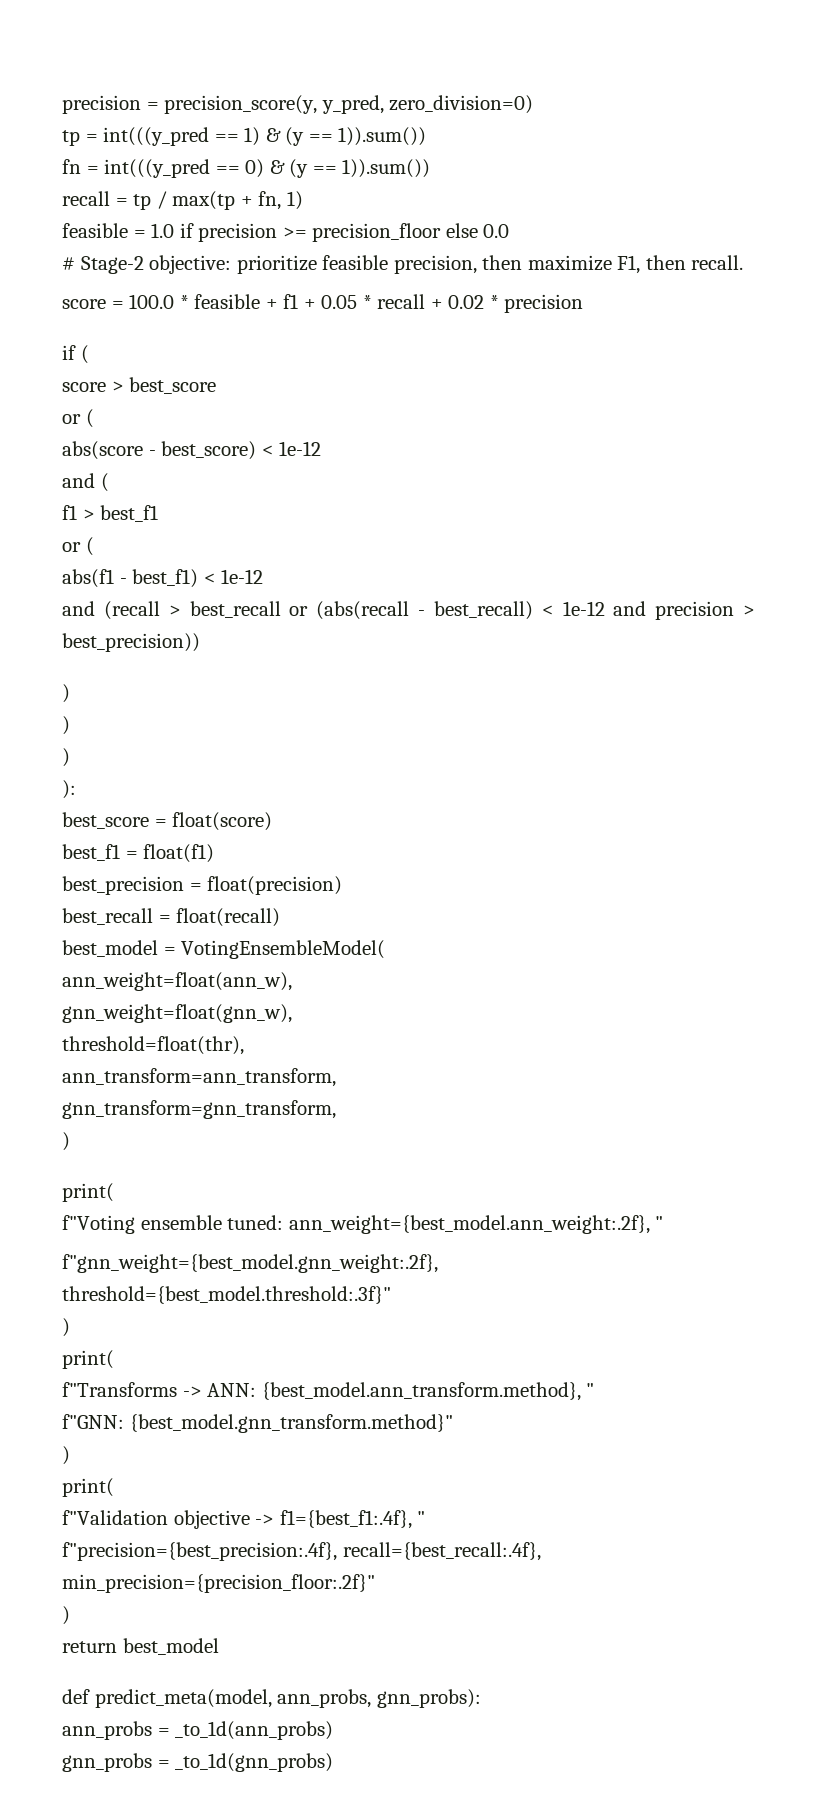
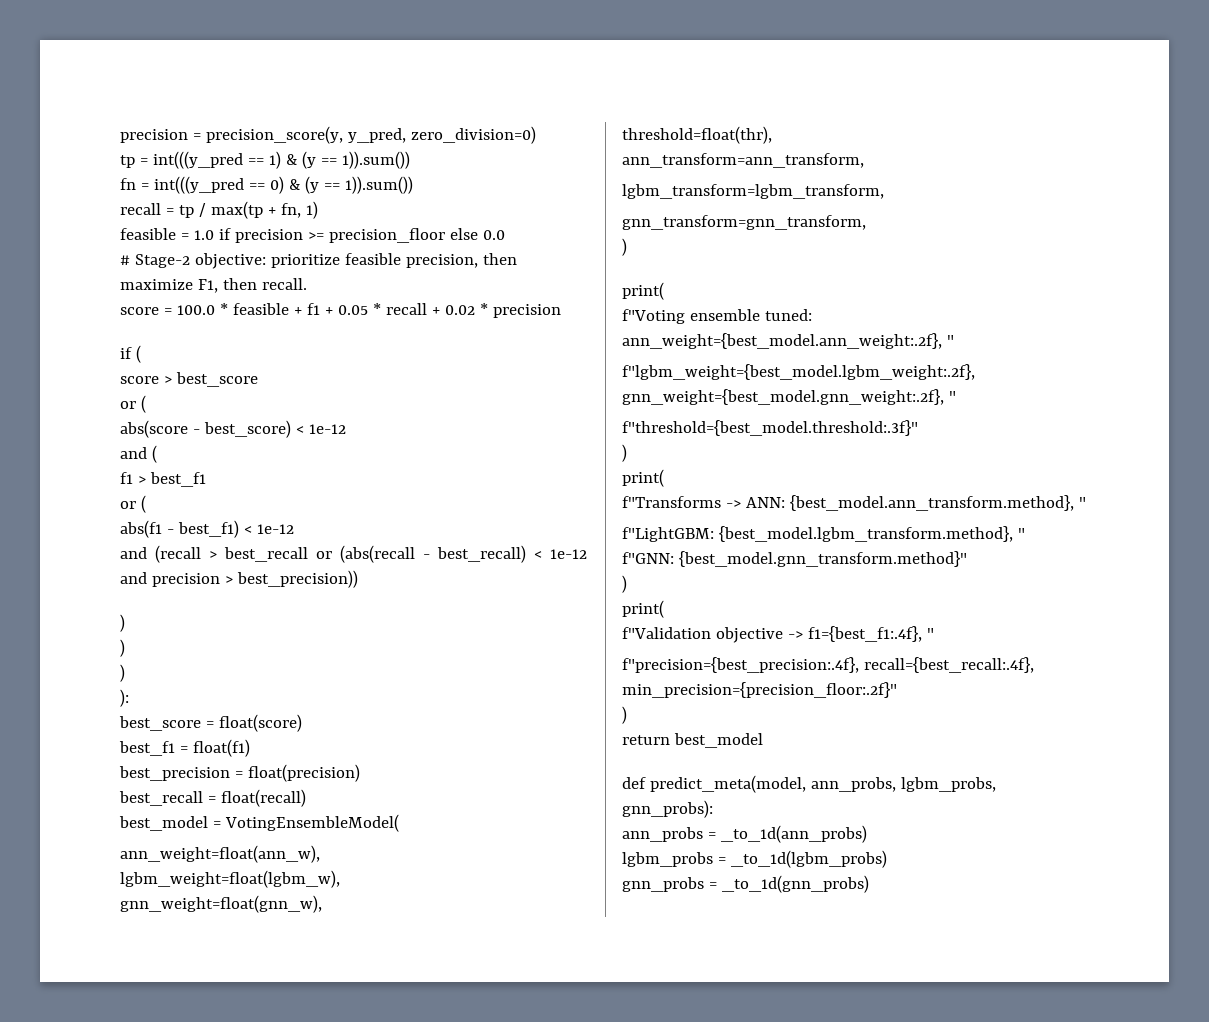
+ lgbm_weight=float(lgbm_w),
+ lgbm_transform=lgbm_transform,
- f"gnn_weight={best_model.gnn_weight:.2f}, threshold={best_model.threshold:.3f}"
+ f"lgbm_weight={best_model.lgbm_weight:.2f}, gnn_weight={best_model.gnn_weight:.2f}, "
+ f"threshold={best_model.threshold:.3f}"
+ f"LightGBM: {best_model.lgbm_transform.method}, "
- def predict_meta(model, ann_probs, gnn_probs):
+ def predict_meta(model, ann_probs, lgbm_probs, gnn_probs):
+ lgbm_probs = _to_1d(lgbm_probs)

